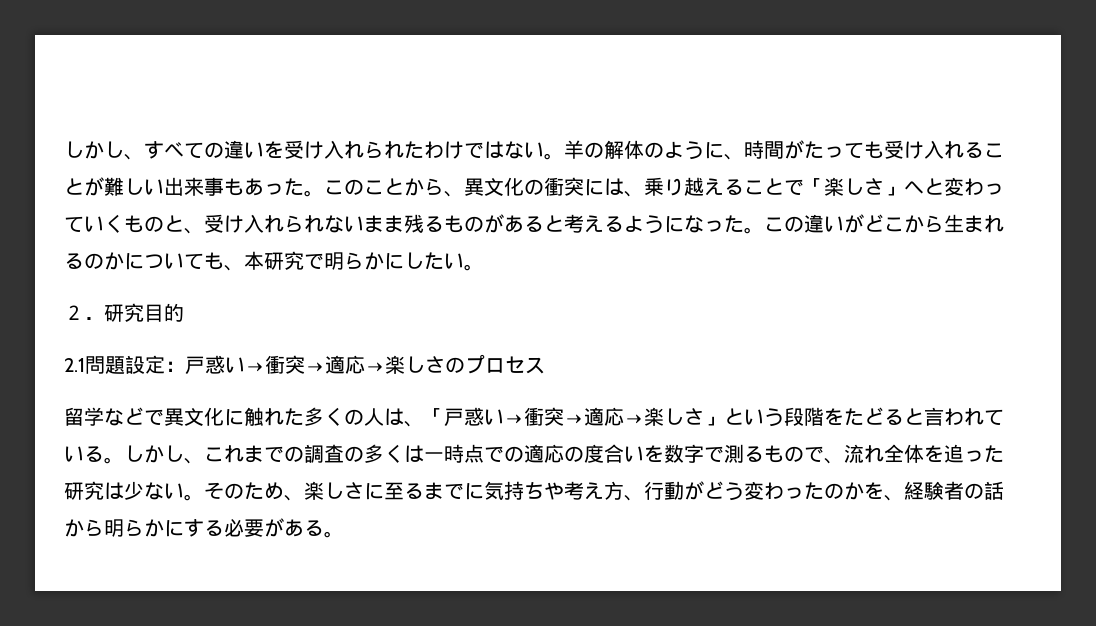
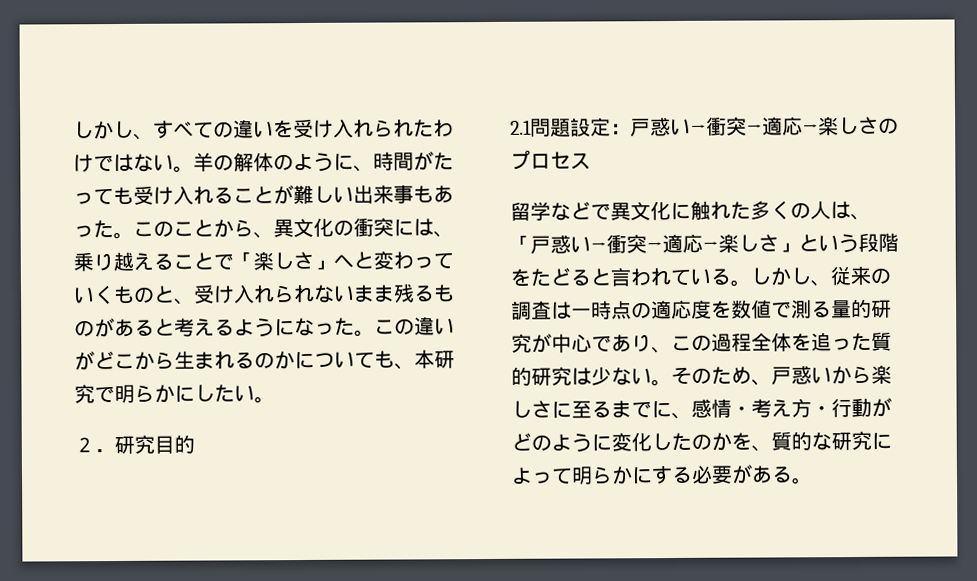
- しかし、これまでの調査の多くは一時点での適応の度合いを数字で測るもので、流れ全体を追った研究は少ない。
+ しかし、従来の調査は一時点の適応度を数値で測る量的研究が中心であり、この過程全体を追った質的研究は少ない。
- そのため、楽しさに至るまでに気持ちや考え方、行動がどう変わったのかを、経験者の話から明らかにする必要がある。
+ そのため、戸惑いから楽しさに至るまでに、感情・考え方・行動がどのように変化したのかを、質的な研究によって明らかにする必要がある。

